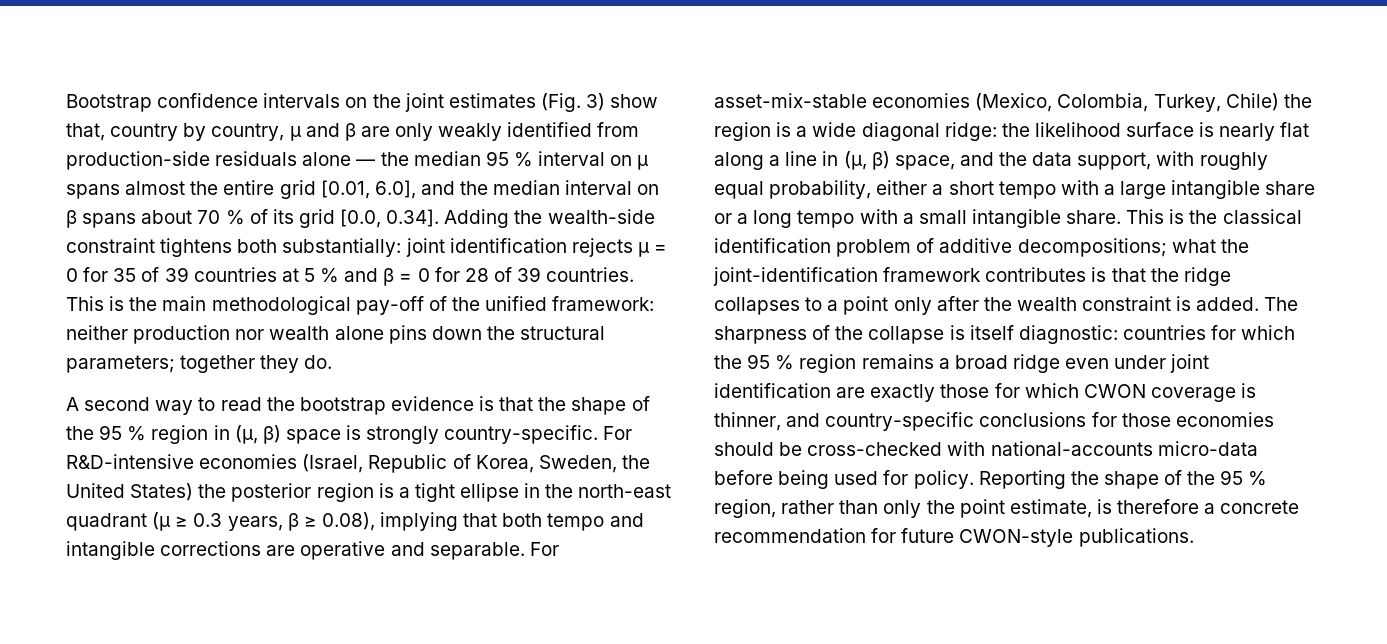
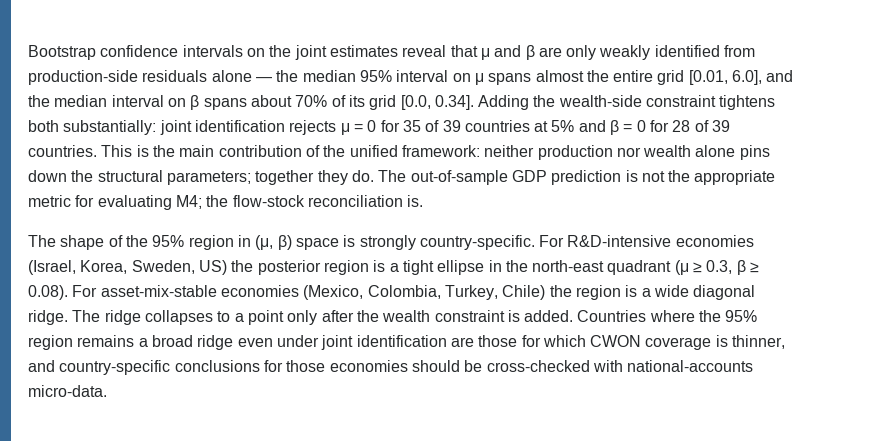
- Bootstrap confidence intervals on the joint estimates (Fig. 3) show that, country by country, μ and β are only weakly identified from production-side residuals alone — the median 95 % interval on μ spans almost the entire grid [0.01, 6.0], and the median interval on β spans about 70 % of its grid [0.0, 0.34]. Adding the wealth-side constraint tightens both substantially:
+ Bootstrap confidence intervals on the joint estimates reveal that μ and β are only weakly identified from production-side residuals alone — the median 95% interval on μ spans almost the entire grid [0.01, 6.0], and the median interval on β spans about 70% of its grid [0.0, 0.34]. Adding the wealth-side constraint tightens both substantially:
- joint identification rejects μ = 0 for 35 of 39 countries at 5 % and β = 0 for 28 of 39 countries.
+ joint identification rejects μ = 0 for 35 of 39 countries at 5% and β = 0 for 28 of 39 countries.
- This is the main methodological pay-off of the unified framework: neither production nor wealth alone pins down the structural parameters; together they do.
- A second way to read the bootstrap evidence is that the shape of the 95 % region in (μ, β) space is strongly country-specific.
+ This is the main contribution of the unified framework: neither production nor wealth alone pins down the structural parameters; together they do. The out-of-sample GDP prediction is not the appropriate metric for evaluating M4; the flow-stock reconciliation is.
+ The shape of the 95% region in (μ, β) space is strongly country-specific.
- For R&D-intensive economies (Israel, Republic of Korea, Sweden, the United States) the posterior region is a tight ellipse in the north-east quadrant (μ ≥ 0.3 years, β ≥ 0.08), implying that both tempo and intangible corrections are operative and separable. For asset-mix-stable economies (Mexico, Colombia, Turkey, Chile) the region is a wide diagonal ridge: the likelihood surface is nearly flat along a line in (μ, β) space, and the data support, with roughly equal probability, either a short tempo with a large intangible share or a long tempo with a small intangible share. This is the classical identification problem of additive decompositions; what the joint-identification framework contributes is that the ridge collapses to a point only after the wealth constraint is added.
+ For R&D-intensive economies (Israel, Korea, Sweden, US) the posterior region is a tight ellipse in the north-east quadrant (μ ≥ 0.3, β ≥ 0.08). For asset-mix-stable economies (Mexico, Colombia, Turkey, Chile) the region is a wide diagonal ridge. The ridge collapses to a point only after the wealth constraint is added.
- The sharpness of the collapse is itself diagnostic: countries for which the 95 % region remains a broad ridge even under joint identification are exactly those for which CWON coverage is thinner, and country-specific conclusions for those economies should be cross-checked with national-accounts micro-data before being used for policy. Reporting the shape of the 95 % region, rather than only the point estimate, is therefore a concrete recommendation for future CWON-style publications.
+ Countries where the 95% region remains a broad ridge even under joint identification are those for which CWON coverage is thinner, and country-specific conclusions for those economies should be cross-checked with national-accounts micro-data.

